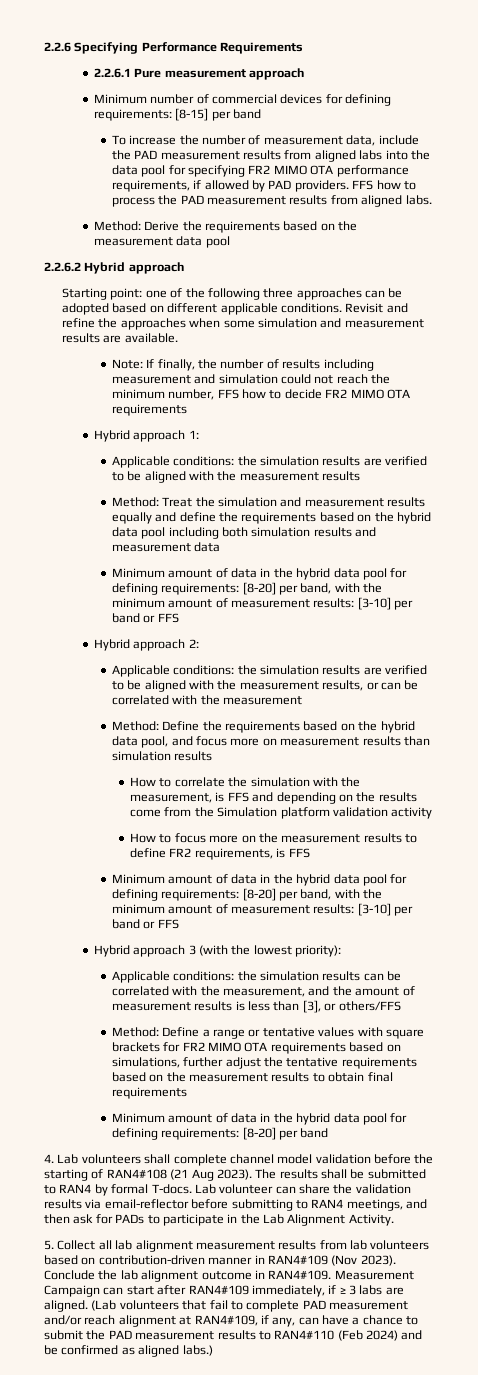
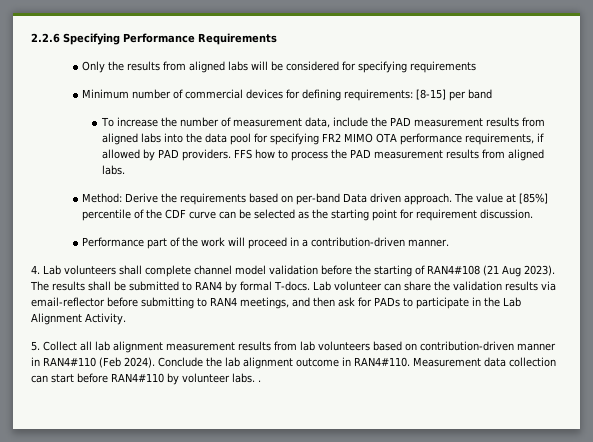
- 2.2.6.1 Pure measurement approach
+ Only the results from aligned labs will be considered for specifying requirements
- Method: Derive the requirements based on the measurement data pool
- 2.2.6.2 Hybrid approach
- Starting point: one of the following three approaches can be adopted based on different applicable conditions. Revisit and refine the approaches when some simulation and measurement results are available.
- Note: If finally, the number of results including measurement and simulation could not reach the minimum number, FFS how to decide FR2 MIMO OTA requirements
- Hybrid approach 1:
- Applicable conditions: the simulation results are verified to be aligned with the measurement results
- Method: Treat the simulation and measurement results equally and define the requirements based on the hybrid data pool including both simulation results and measurement data
- Minimum amount of data in the hybrid data pool for defining requirements: [8-20] per band, with the minimum amount of measurement results: [3-10] per band or FFS
- Hybrid approach 2:
- Applicable conditions: the simulation results are verified to be aligned with the measurement results, or can be correlated with the measurement
- Method: Define the requirements based on the hybrid data pool, and focus more on measurement results than simulation results
- How to correlate the simulation with the measurement, is FFS and depending on the results come from the Simulation platform validation activity
- How to focus more on the measurement results to define FR2 requirements, is FFS
- Minimum amount of data in the hybrid data pool for defining requirements: [8-20] per band, with the minimum amount of measurement results: [3-10] per band or FFS
- Hybrid approach 3 (with the lowest priority):
- Applicable conditions: the simulation results can be correlated with the measurement, and the amount of measurement results is less than [3], or others/FFS
- Method: Define a range or tentative values with square brackets for FR2 MIMO OTA requirements based on simulations, further adjust the tentative requirements based on the measurement results to obtain final requirements
- Minimum amount of data in the hybrid data pool for defining requirements: [8-20] per band
+ Method: Derive the requirements based on per-band Data driven approach. The value at [85%] percentile of the CDF curve can be selected as the starting point for requirement discussion.
+ Performance part of the work will proceed in a contribution-driven manner.
- 5. Collect all lab alignment measurement results from lab volunteers based on contribution-driven manner in RAN4#109 (Nov 2023).
+ 5. Collect all lab alignment measurement results from lab volunteers based on contribution-driven manner in RAN4#110 (Feb 2024).
- Conclude the lab alignment outcome in RAN4#109. Measurement Campaign can start after RAN4#109 immediately, if ≥ 3 labs are aligned. (Lab volunteers that fail to complete PAD measurement and/or reach alignment at RAN4#109, if any, can have a chance to submit the PAD measurement results to RAN4#110 (Feb 2024) and be confirmed as aligned labs.)
+ Conclude the lab alignment outcome in RAN4#110. Measurement data collection can start before RAN4#110 by volunteer labs. .

